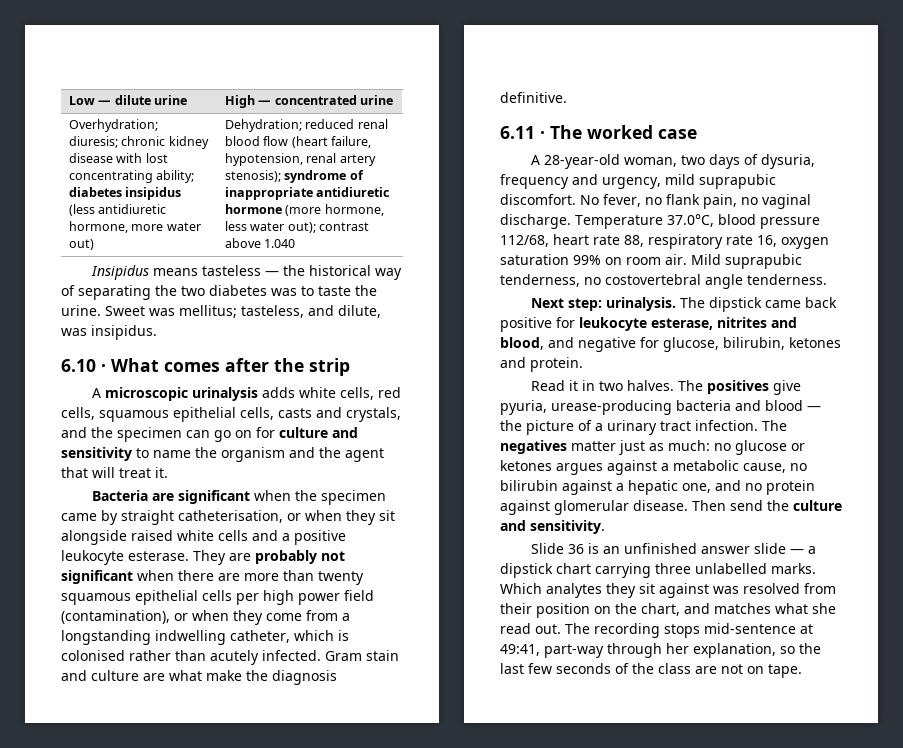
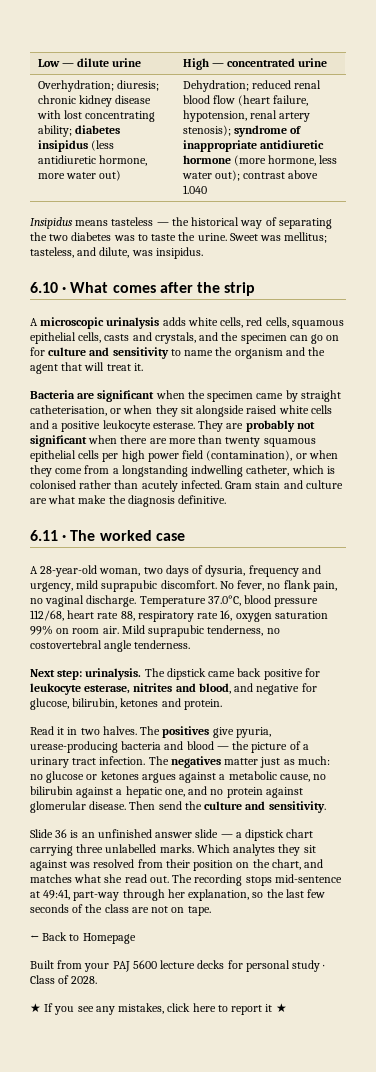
+ ← Back to Homepage
+ Built from your PAJ 5600 lecture decks for personal study · Class of 2028.
+ ★ If you see any mistakes, click here to report it ★

